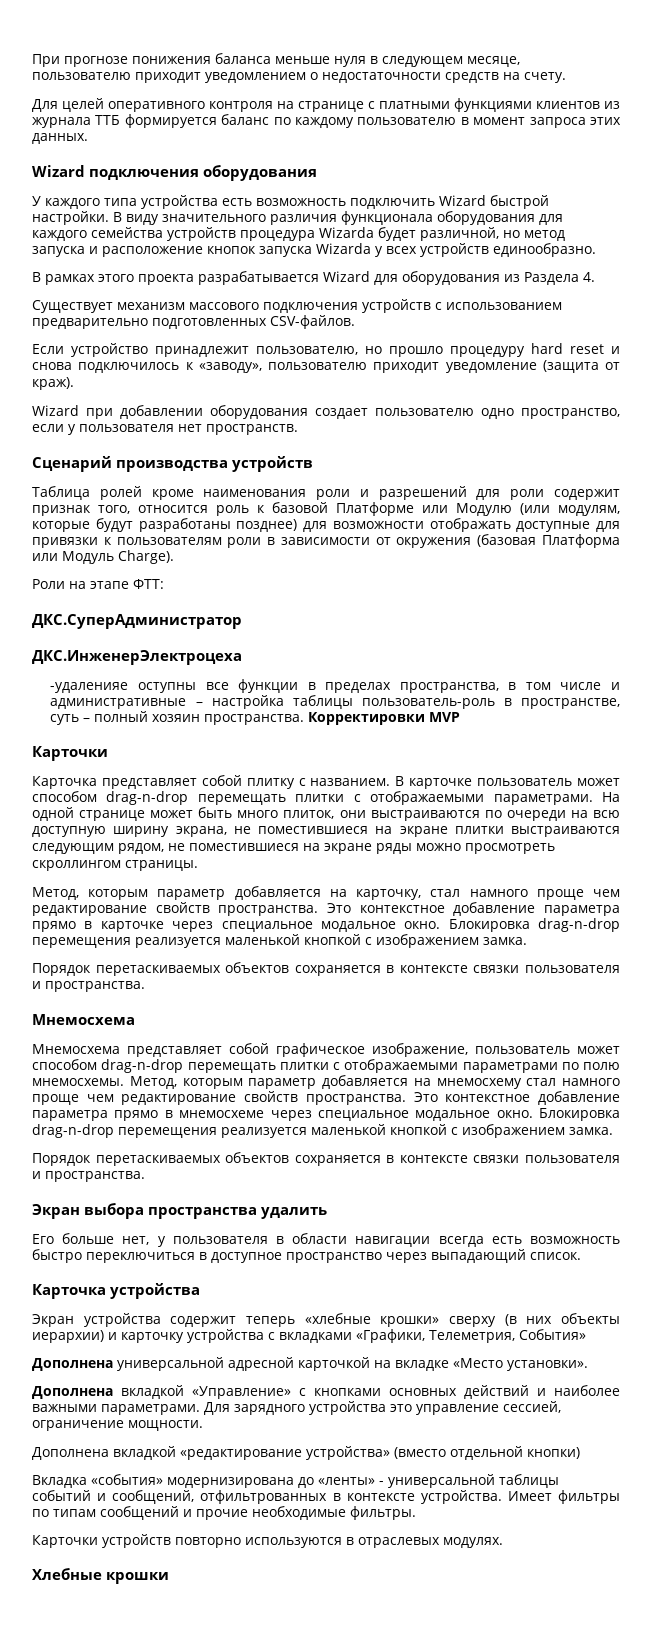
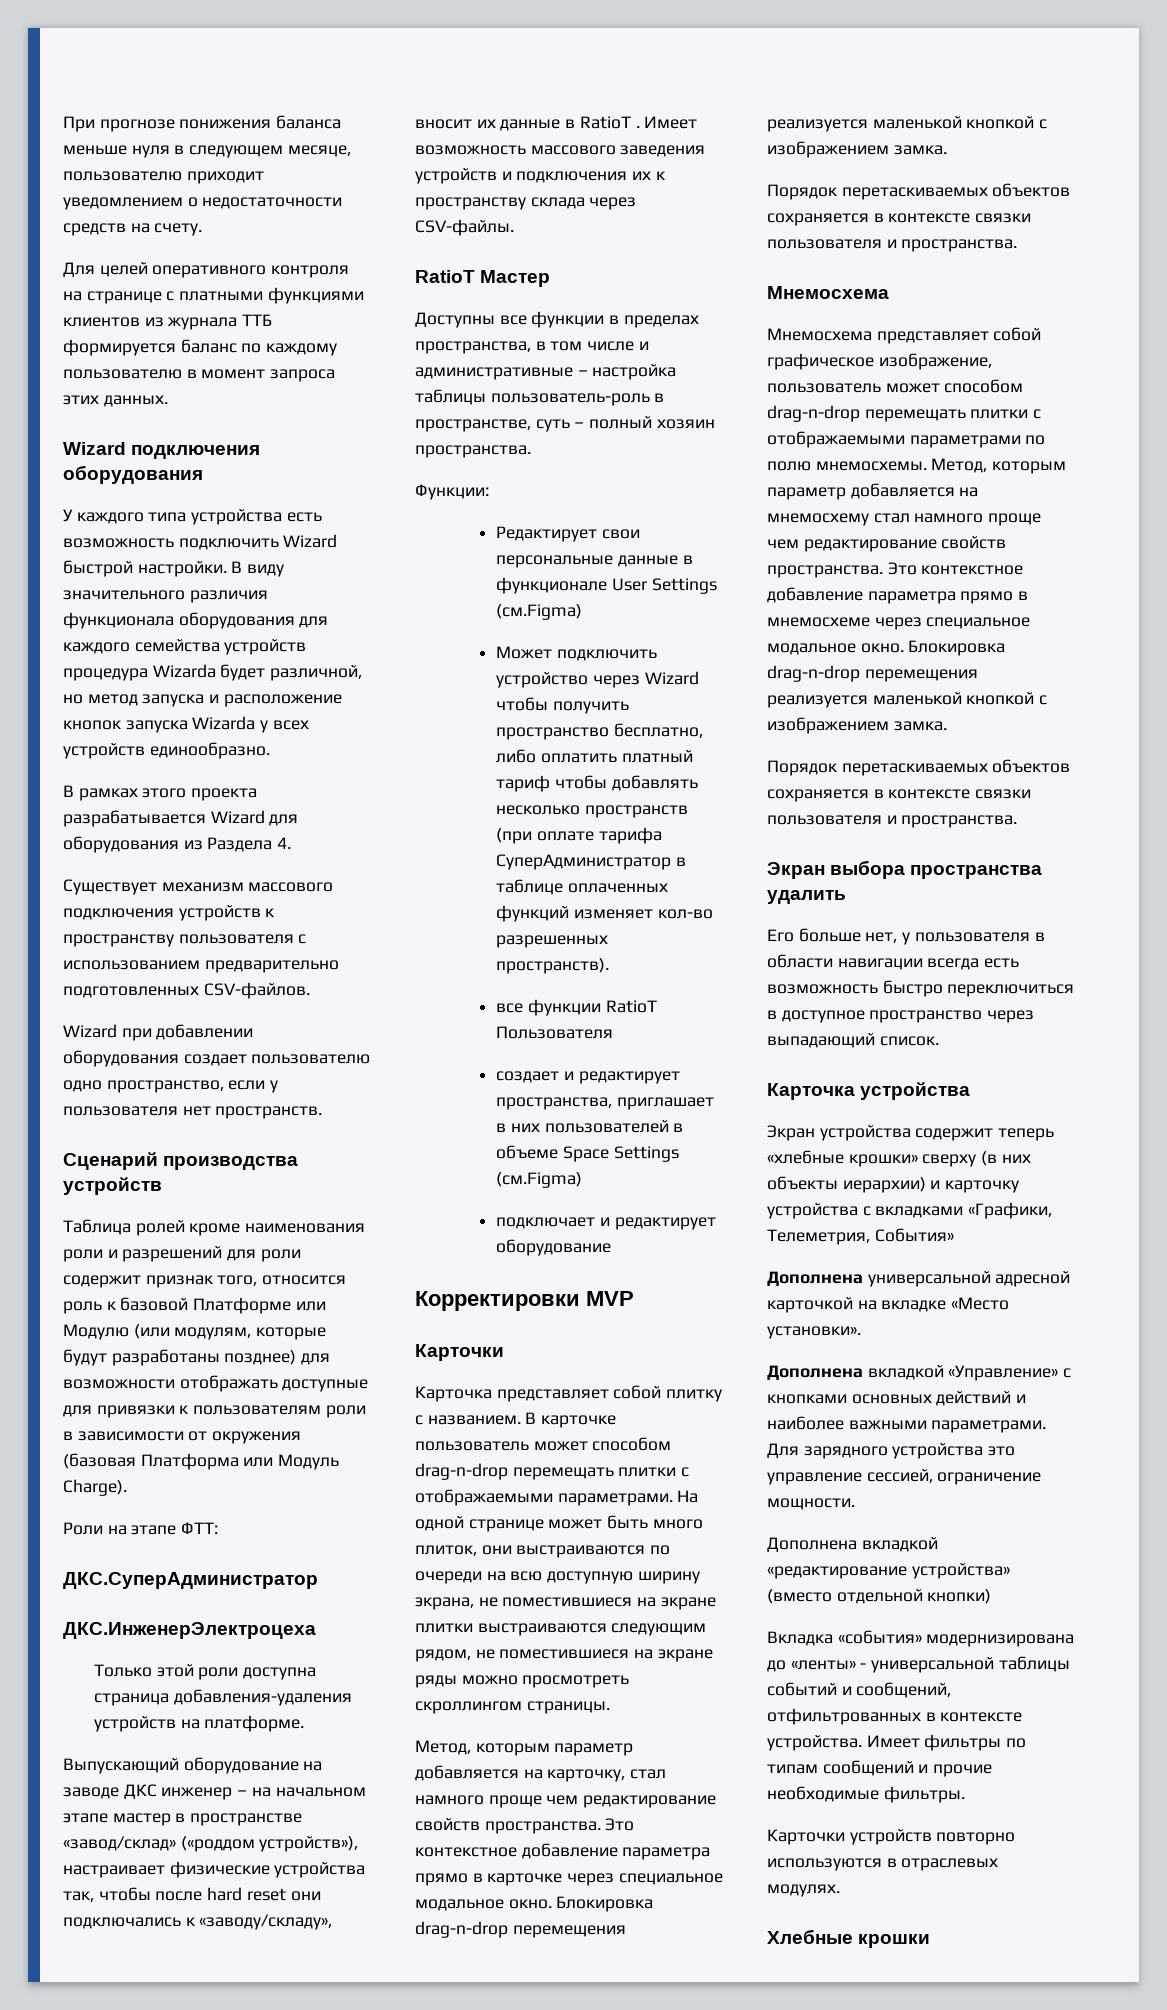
- Существует механизм массового подключения устройств с использованием предварительно подготовленных CSV-файлов.
+ Существует механизм массового подключения устройств к пространству пользователя с использованием предварительно подготовленных CSV-файлов.
- Если устройство принадлежит пользователю, но прошло процедуру hard reset и снова подключилось к «заводу», пользователю приходит уведомление (защита от краж).
- -удаленияе оступны все функции в пределах пространства, в том числе и административные – настройка таблицы пользователь-роль в пространстве, суть – полный хозяин пространства. Корректировки MVP
+ Только этой роли доступна страница добавления-удаления устройств на платформе.
+ Выпускающий оборудование на заводе ДКС инженер – на начальном этапе мастер в пространстве «завод/склад» («роддом устройств»), настраивает физические устройства так, чтобы после hard reset они подключались к «заводу/складу», вносит их данные в RatioT . Имеет возможность массового заведения устройств и подключения их к пространству склада через CSV-файлы.
+ RatioT Мастер
+ Доступны все функции в пределах пространства, в том числе и административные – настройка таблицы пользователь-роль в пространстве, суть – полный хозяин пространства.
+ Функции:
+ Редактирует свои персональные данные в функционале User Settings (см.Figma)
+ Может подключить устройство через Wizard чтобы получить пространство бесплатно, либо оплатить платный тариф чтобы добавлять несколько пространств (при оплате тарифа СуперАдминистратор в таблице оплаченных функций изменяет кол-во разрешенных пространств).
+ все функции RatioT Пользователя
+ создает и редактирует пространства, приглашает в них пользователей в объеме Space Settings (см.Figma)
+ подключает и редактирует оборудование
+ Корректировки MVP

